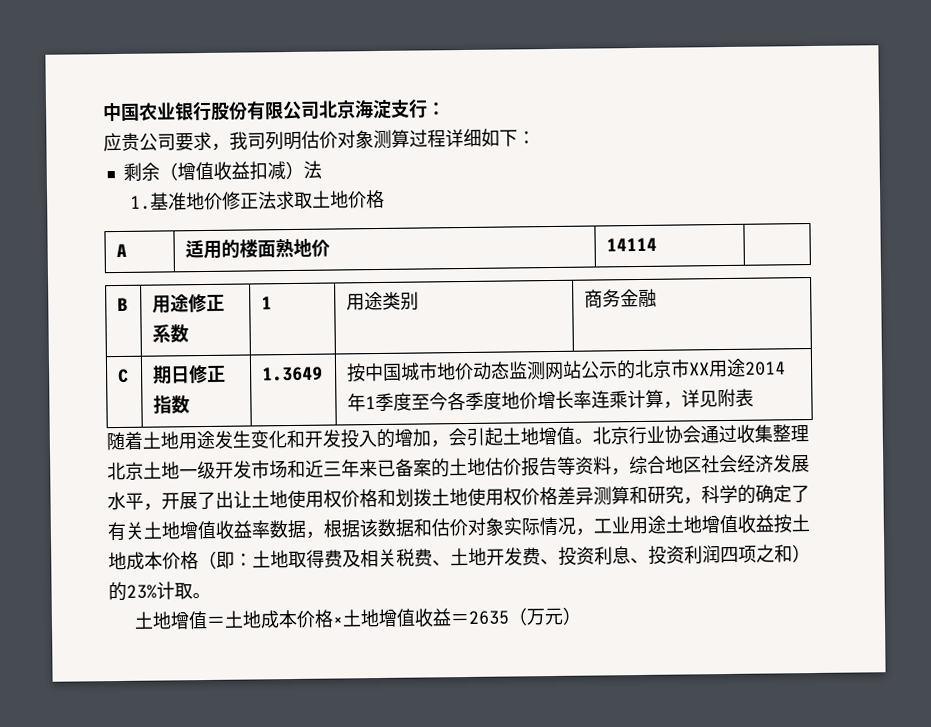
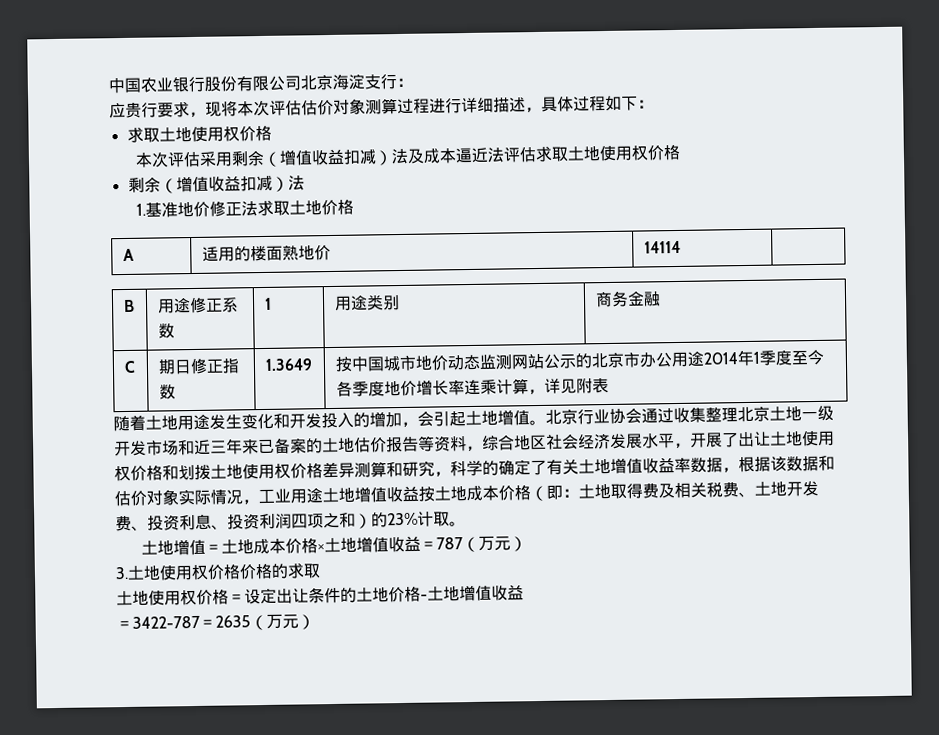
- 应贵公司要求，我司列明估价对象测算过程详细如下：
+ 应贵行要求，现将本次评估估价对象测算过程进行详细描述，具体过程如下：
+ 求取土地使用权价格
+ 本次评估采用剩余（增值收益扣减）法及成本逼近法评估求取土地使用权价格
- C | 期日修正指数 | 1.3649 | 按中国城市地价动态监测网站公示的北京市XX用途2014年1季度至今各季度地价增长率连乘计算，详见附表
+ C | 期日修正指数 | 1.3649 | 按中国城市地价动态监测网站公示的北京市办公用途2014年1季度至今各季度地价增长率连乘计算，详见附表
- 土地增值＝土地成本价格×土地增值收益＝2635（万元）
+ 土地增值＝土地成本价格×土地增值收益＝787（万元）
+ 3.土地使用权价格价格的求取
+ 土地使用权价格＝设定出让条件的土地价格-土地增值收益
+ ＝3422-787＝2635（万元）

